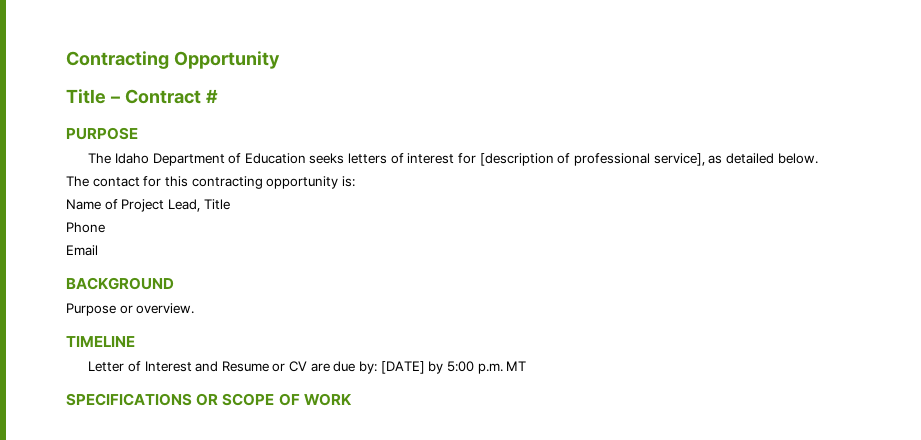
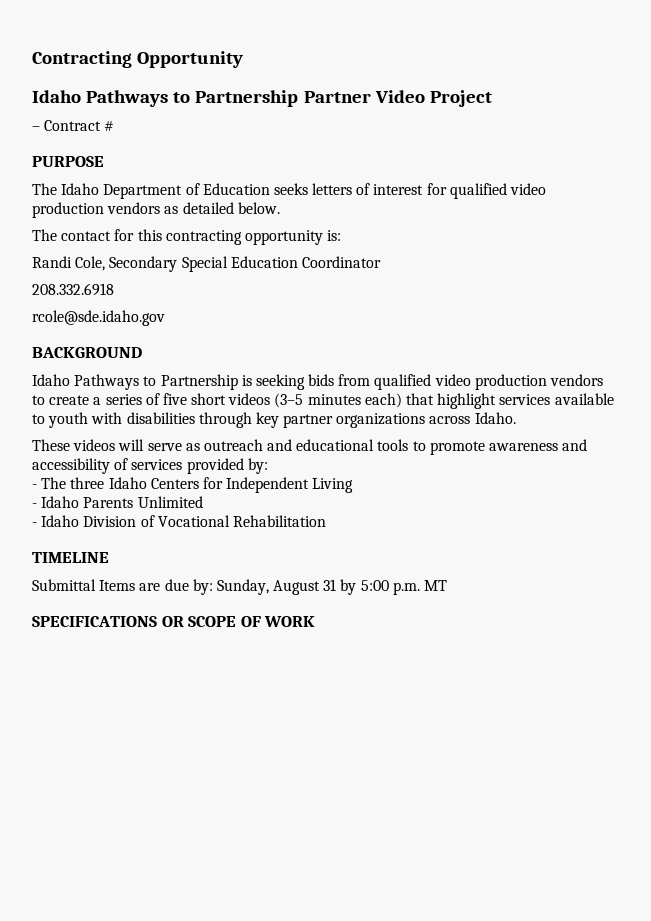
- Title – Contract #
+ Idaho Pathways to Partnership Partner Video Project
+ – Contract #
- The Idaho Department of Education seeks letters of interest for [description of professional service], as detailed below.
+ The Idaho Department of Education seeks letters of interest for qualified video production vendors as detailed below.
- Name of Project Lead, Title
- Phone
- Email
+ Randi Cole, Secondary Special Education Coordinator
+ 208.332.6918
+ rcole@sde.idaho.gov
  BACKGROUND
- Purpose or overview.
+ Idaho Pathways to Partnership is seeking bids from qualified video production vendors to create a series of five short videos (3–5 minutes each) that highlight services available to youth with disabilities through key partner organizations across Idaho.
+ These videos will serve as outreach and educational tools to promote awareness and accessibility of services provided by:
+ - The three Idaho Centers for Independent Living
+ - Idaho Parents Unlimited
+ - Idaho Division of Vocational Rehabilitation
  TIMELINE
- Letter of Interest and Resume or CV are due by: [DATE] by 5:00 p.m. MT
+ Submittal Items are due by: Sunday, August 31 by 5:00 p.m. MT

